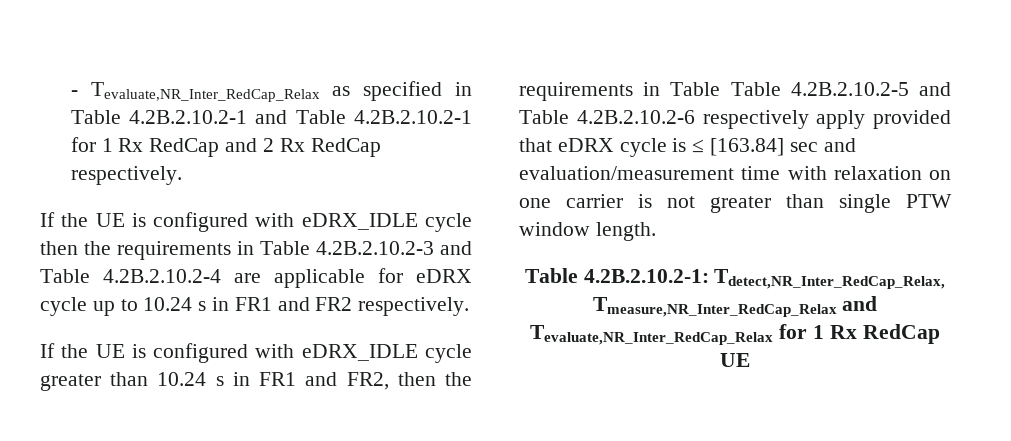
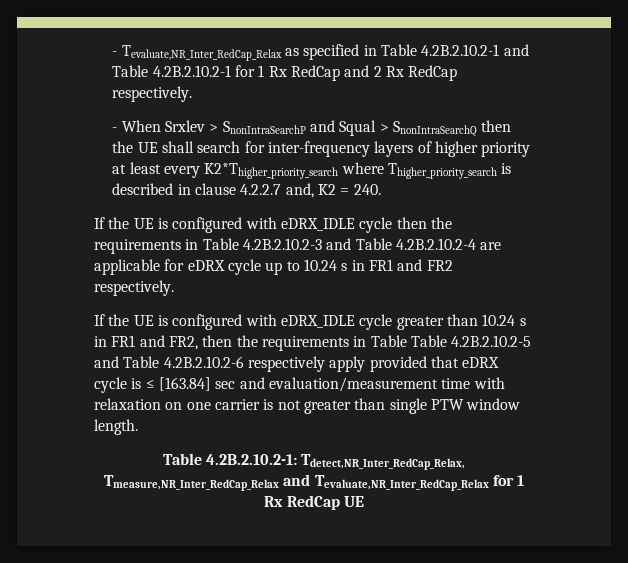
+ - When Srxlev > SnonIntraSearchP and Squal > SnonIntraSearchQ then the UE shall search for inter-frequency layers of higher priority at least every K2*Thigher_priority_search where Thigher_priority_search is described in clause 4.2.2.7 and, K2 = 240.

